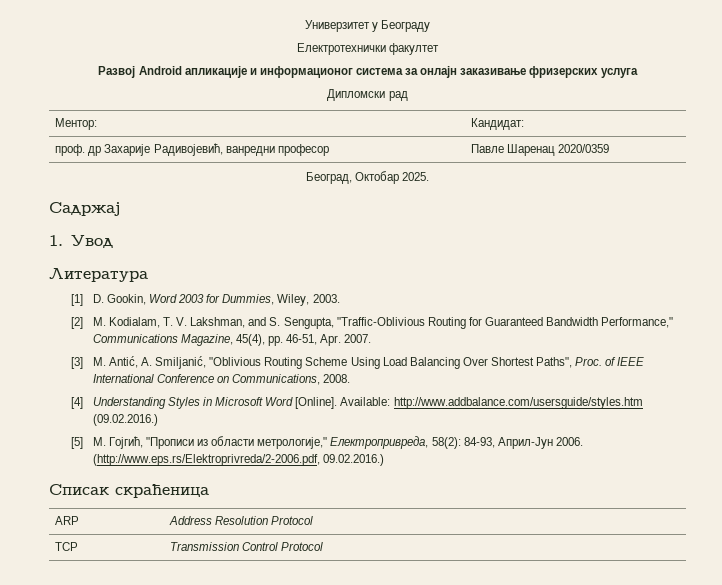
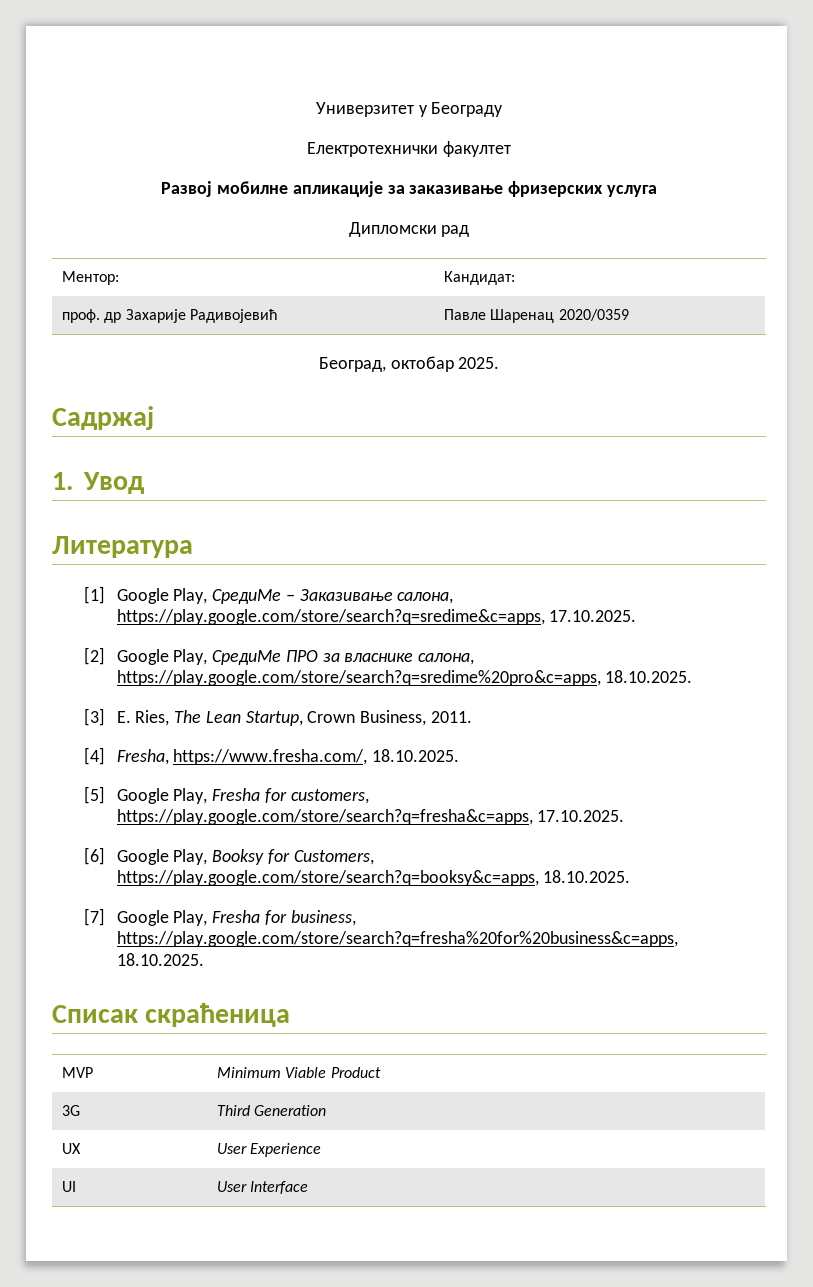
- Развој Android апликације и информационог система за онлајн заказивање фризерских услуга
+ Развој мобилне апликације за заказивање фризерских услуга
- проф. др Захарије Радивојевић, ванредни професор | Павле Шаренац 2020/0359
+ проф. др Захарије Радивојевић | Павле Шаренац 2020/0359
- Београд, Октобар 2025.
+ Београд, октобар 2025.
- [1] D. Gookin, Word 2003 for Dummies, Wiley, 2003.
- [2] M. Kodialam, T. V. Lakshman, and S. Sengupta, "Traffic-Oblivious Routing for Guaranteed Bandwidth Performance," Communications Magazine, 45(4), pp. 46-51, Apr. 2007.
- [3] M. Antić, A. Smiljanić, "Oblivious Routing Scheme Using Load Balancing Over Shortest Paths", Proc. of IEEE International Conference on Communications, 2008.
- [4] Understanding Styles in Microsoft Word [Online]. Available: http://www.addbalance.com/usersguide/styles.htm (09.02.2016.)
- [5] М. Гојгић, "Прописи из области метрологије," Електропривреда, 58(2): 84-93, Април-Јун 2006. (http://www.eps.rs/Elektroprivreda/2-2006.pdf, 09.02.2016.)
+ [1] Google Play, СредиМе – Заказивање салона, https://play.google.com/store/search?q=sredime&c=apps, 17.10.2025.
+ [2] Google Play, СредиМе ПРО за власнике салона, https://play.google.com/store/search?q=sredime%20pro&c=apps, 18.10.2025.
+ [3] E. Ries, The Lean Startup, Crown Business, 2011.
+ [4] Fresha, https://www.fresha.com/, 18.10.2025.
+ [5] Google Play, Fresha for customers, https://play.google.com/store/search?q=fresha&c=apps, 17.10.2025.
+ [6] Google Play, Booksy for Customers, https://play.google.com/store/search?q=booksy&c=apps, 18.10.2025.
+ [7] Google Play, Fresha for business, https://play.google.com/store/search?q=fresha%20for%20business&c=apps, 18.10.2025.
  Списак скраћеница
- ARP | Address Resolution Protocol
- TCP | Transmission Control Protocol
+ MVP | Minimum Viable Product
+ 3G | Third Generation
+ UX | User Experience
+ UI | User Interface

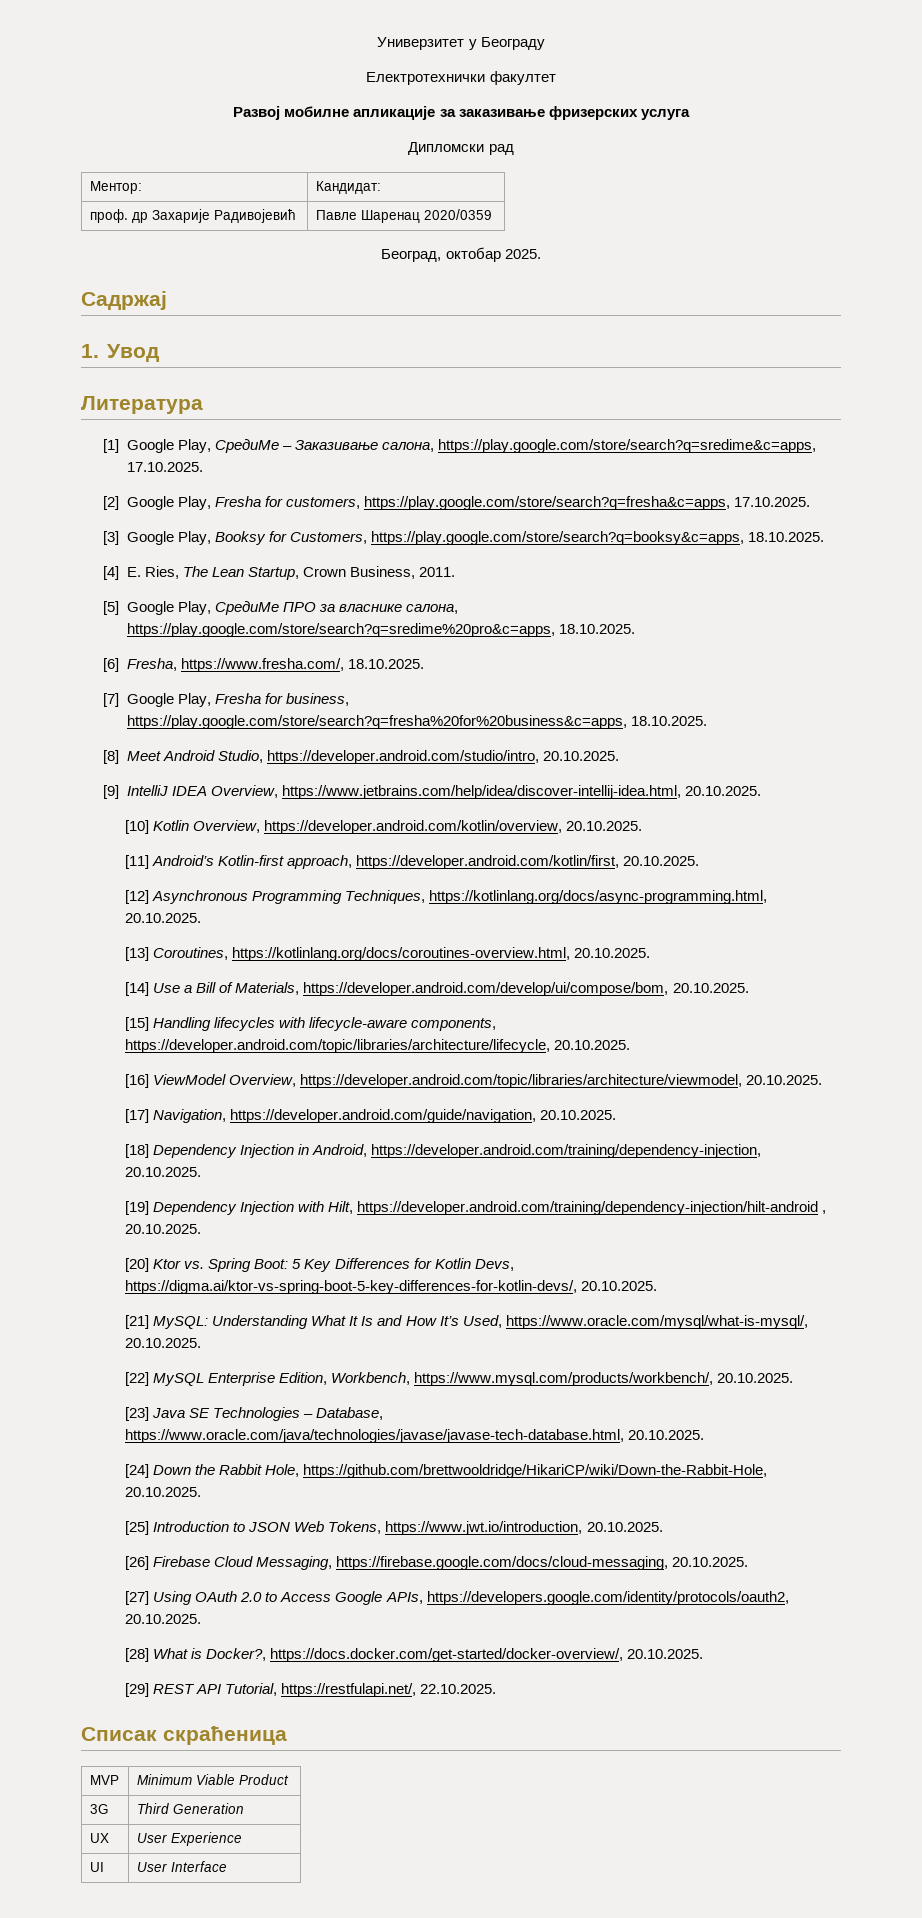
- [2] Google Play, СредиМе ПРО за власнике салона, https://play.google.com/store/search?q=sredime%20pro&c=apps, 18.10.2025.
- [3] E. Ries, The Lean Startup, Crown Business, 2011.
- [4] Fresha, https://www.fresha.com/, 18.10.2025.
- [5] Google Play, Fresha for customers, https://play.google.com/store/search?q=fresha&c=apps, 17.10.2025.
+ [2] Google Play, Fresha for customers, https://play.google.com/store/search?q=fresha&c=apps, 17.10.2025.
- [6] Google Play, Booksy for Customers, https://play.google.com/store/search?q=booksy&c=apps, 18.10.2025.
+ [3] Google Play, Booksy for Customers, https://play.google.com/store/search?q=booksy&c=apps, 18.10.2025.
+ [4] E. Ries, The Lean Startup, Crown Business, 2011.
+ [5] Google Play, СредиМе ПРО за власнике салона, https://play.google.com/store/search?q=sredime%20pro&c=apps, 18.10.2025.
+ [6] Fresha, https://www.fresha.com/, 18.10.2025.
+ [8] Meet Android Studio, https://developer.android.com/studio/intro, 20.10.2025.
+ [9] IntelliJ IDEA Overview, https://www.jetbrains.com/help/idea/discover-intellij-idea.html, 20.10.2025.
+ [10] Kotlin Overview, https://developer.android.com/kotlin/overview, 20.10.2025.
+ [11] Android’s Kotlin-first approach, https://developer.android.com/kotlin/first, 20.10.2025.
+ [12] Asynchronous Programming Techniques, https://kotlinlang.org/docs/async-programming.html, 20.10.2025.
+ [13] Coroutines, https://kotlinlang.org/docs/coroutines-overview.html, 20.10.2025.
+ [14] Use a Bill of Materials, https://developer.android.com/develop/ui/compose/bom, 20.10.2025.
+ [15] Handling lifecycles with lifecycle-aware components, https://developer.android.com/topic/libraries/architecture/lifecycle, 20.10.2025.
+ [16] ViewModel Overview, https://developer.android.com/topic/libraries/architecture/viewmodel, 20.10.2025.
+ [17] Navigation, https://developer.android.com/guide/navigation, 20.10.2025.
+ [18] Dependency Injection in Android, https://developer.android.com/training/dependency-injection, 20.10.2025.
+ [19] Dependency Injection with Hilt, https://developer.android.com/training/dependency-injection/hilt-android , 20.10.2025.
+ [20] Ktor vs. Spring Boot: 5 Key Differences for Kotlin Devs, https://digma.ai/ktor-vs-spring-boot-5-key-differences-for-kotlin-devs/, 20.10.2025.
+ [21] MySQL: Understanding What It Is and How It’s Used, https://www.oracle.com/mysql/what-is-mysql/, 20.10.2025.
+ [22] MySQL Enterprise Edition, Workbench, https://www.mysql.com/products/workbench/, 20.10.2025.
+ [23] Java SE Technologies – Database, https://www.oracle.com/java/technologies/javase/javase-tech-database.html, 20.10.2025.
+ [24] Down the Rabbit Hole, https://github.com/brettwooldridge/HikariCP/wiki/Down-the-Rabbit-Hole, 20.10.2025.
+ [25] Introduction to JSON Web Tokens, https://www.jwt.io/introduction, 20.10.2025.
+ [26] Firebase Cloud Messaging, https://firebase.google.com/docs/cloud-messaging, 20.10.2025.
+ [27] Using OAuth 2.0 to Access Google APIs, https://developers.google.com/identity/protocols/oauth2, 20.10.2025.
+ [28] What is Docker?, https://docs.docker.com/get-started/docker-overview/, 20.10.2025.
+ [29] REST API Tutorial, https://restfulapi.net/, 22.10.2025.

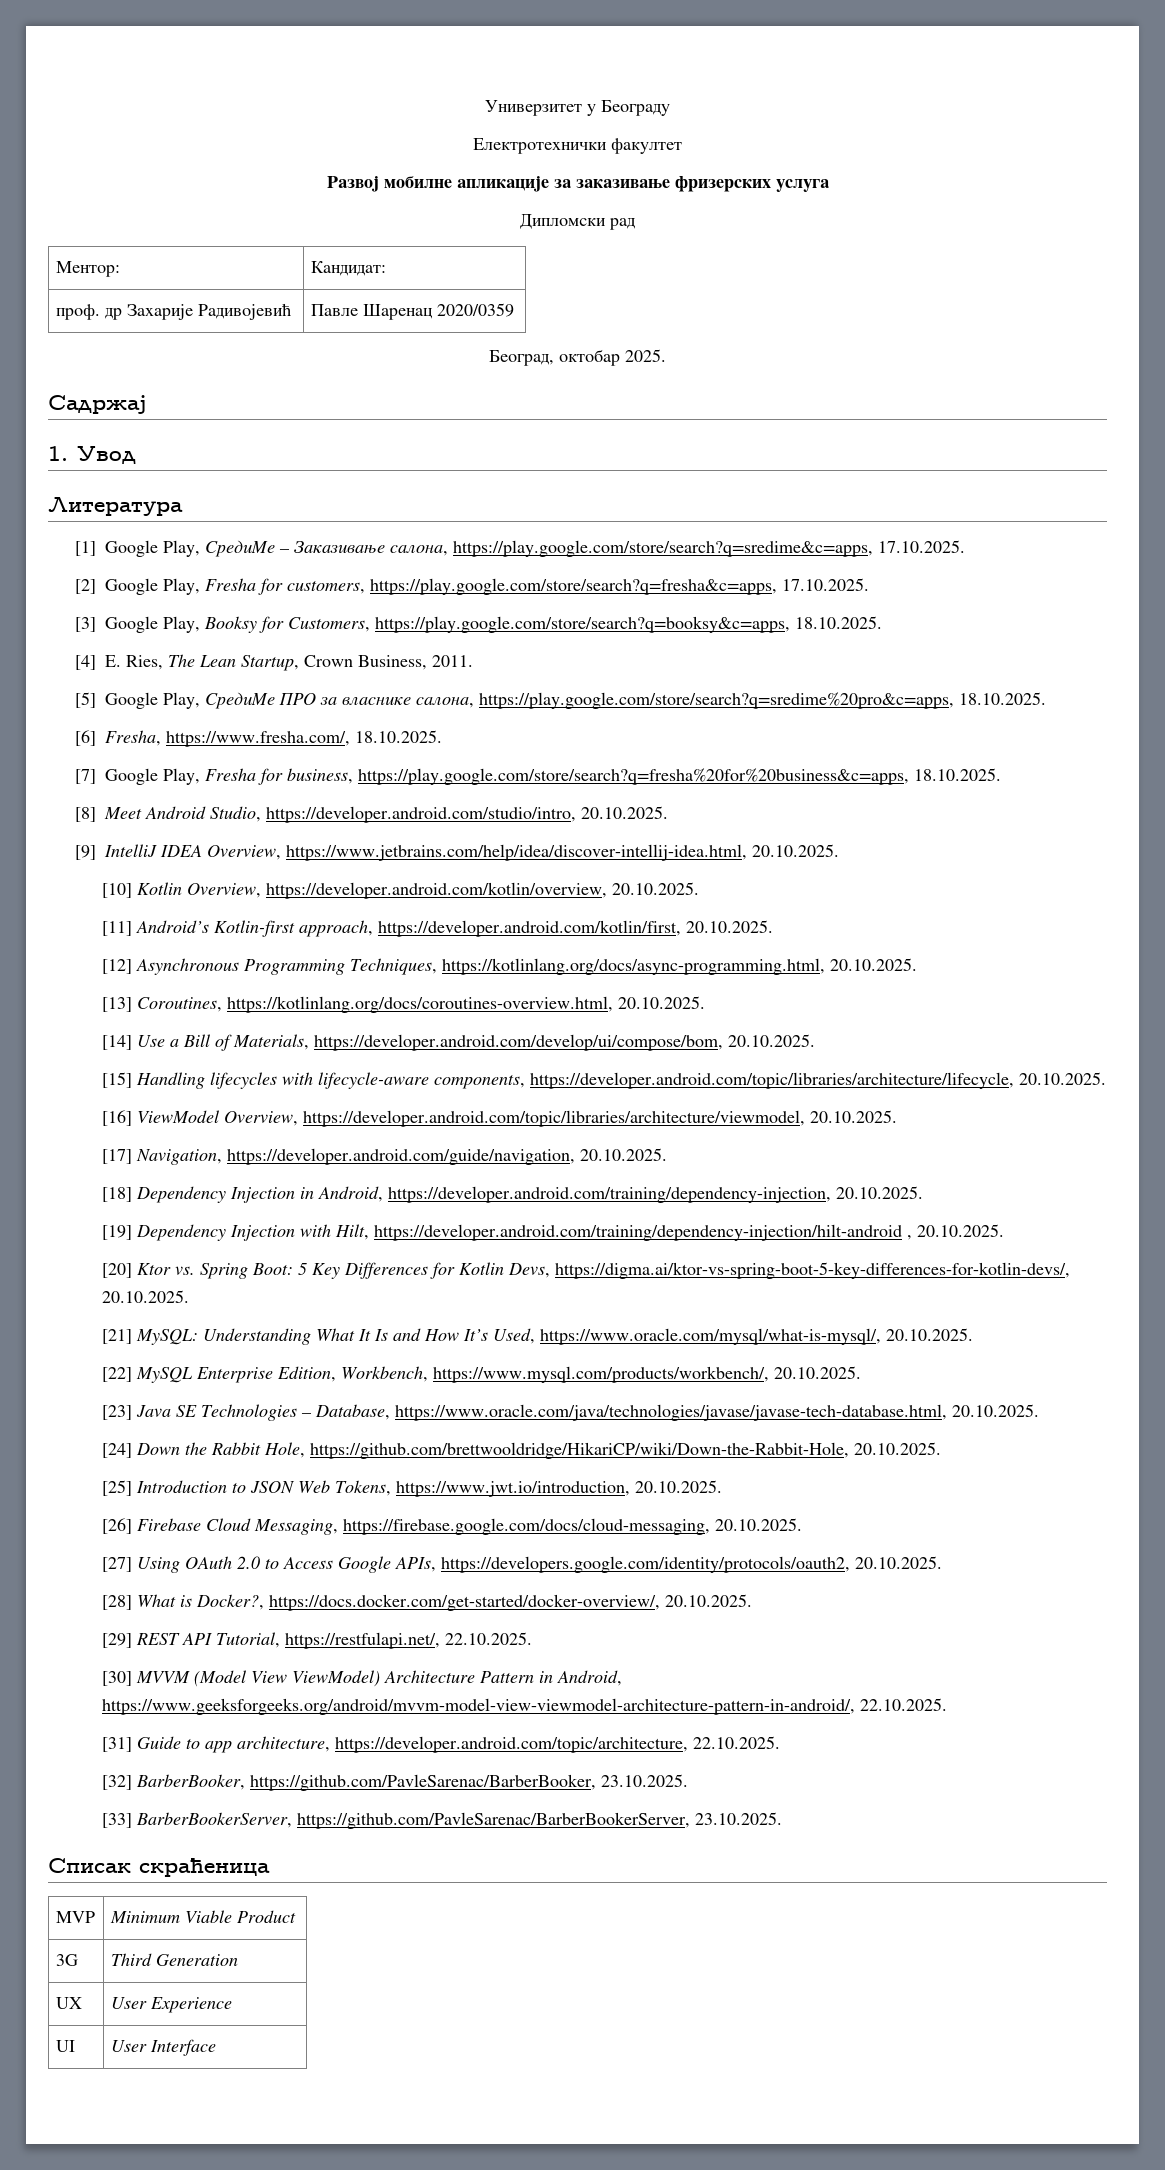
+ [30] MVVM (Model View ViewModel) Architecture Pattern in Android, https://www.geeksforgeeks.org/android/mvvm-model-view-viewmodel-architecture-pattern-in-android/, 22.10.2025.
+ [31] Guide to app architecture, https://developer.android.com/topic/architecture, 22.10.2025.
+ [32] BarberBooker, https://github.com/PavleSarenac/BarberBooker, 23.10.2025.
+ [33] BarberBookerServer, https://github.com/PavleSarenac/BarberBookerServer, 23.10.2025.

